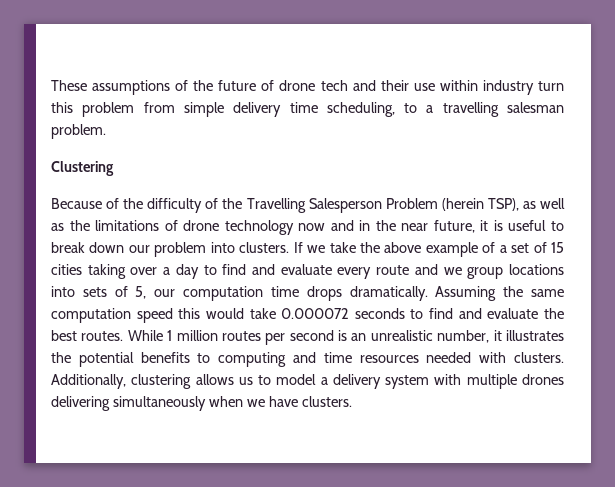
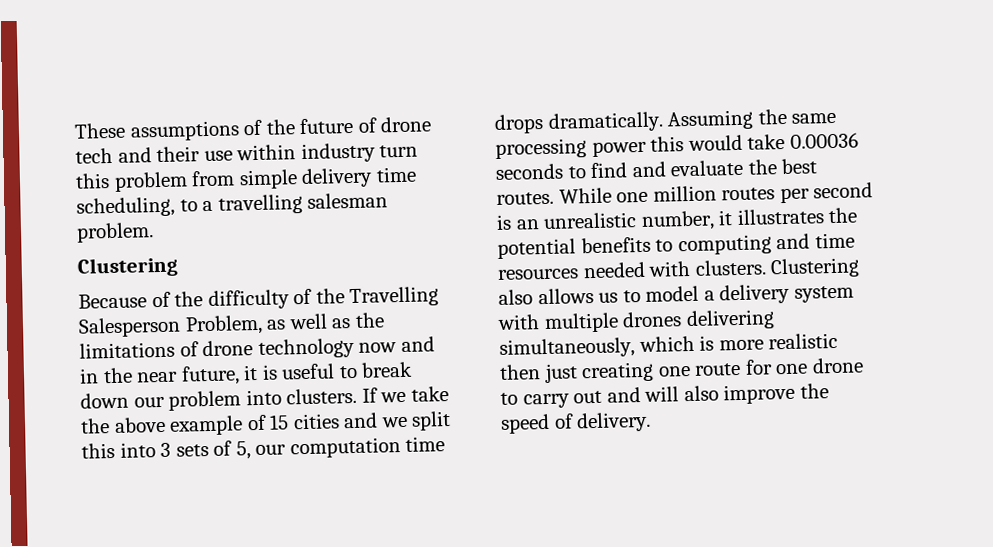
- Because of the difficulty of the Travelling Salesperson Problem (herein TSP), as well as the limitations of drone technology now and in the near future, it is useful to break down our problem into clusters.
+ Because of the difficulty of the Travelling Salesperson Problem, as well as the limitations of drone technology now and in the near future, it is useful to break down our problem into clusters.
- If we take the above example of a set of 15 cities taking over a day to find and evaluate every route and we group locations into sets of 5, our computation time drops dramatically.
+ If we take the above example of 15 cities and we split this into 3 sets of 5, our computation time drops dramatically.
- Assuming the same computation speed this would take 0.000072 seconds to find and evaluate the best routes.
+ Assuming the same processing power this would take 0.00036 seconds to find and evaluate the best routes.
- While 1 million routes per second is an unrealistic number, it illustrates the potential benefits to computing and time resources needed with clusters.
+ While one million routes per second is an unrealistic number, it illustrates the potential benefits to computing and time resources needed with clusters.
- Additionally, clustering allows us to model a delivery system with multiple drones delivering simultaneously when we have clusters.
+ Clustering also allows us to model a delivery system with multiple drones delivering simultaneously, which is more realistic then just creating one route for one drone to carry out and will also improve the speed of delivery.

